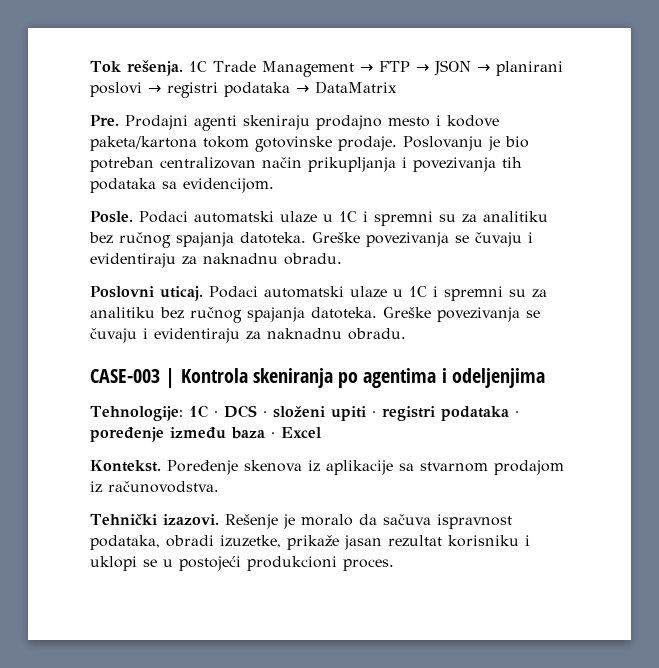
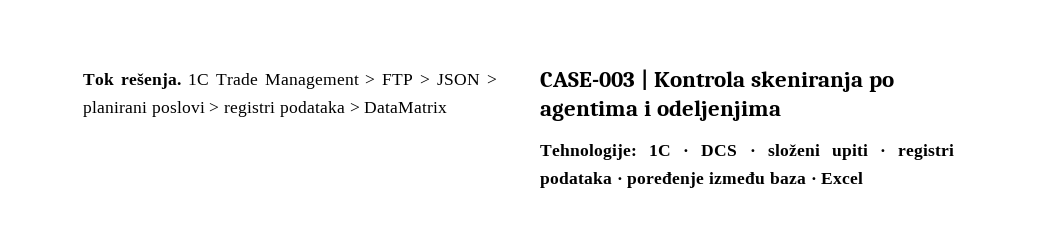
- 1C Trade Management → FTP → JSON → planirani poslovi → registri podataka → DataMatrix
+ 1C Trade Management > FTP > JSON > planirani poslovi > registri podataka > DataMatrix
- Pre. Prodajni agenti skeniraju prodajno mesto i kodove paketa/kartona tokom gotovinske prodaje. Poslovanju je bio potreban centralizovan način prikupljanja i povezivanja tih podataka sa evidencijom.
- Posle. Podaci automatski ulaze u 1C i spremni su za analitiku bez ručnog spajanja datoteka. Greške povezivanja se čuvaju i evidentiraju za naknadnu obradu.
- Poslovni uticaj. Podaci automatski ulaze u 1C i spremni su za analitiku bez ručnog spajanja datoteka. Greške povezivanja se čuvaju i evidentiraju za naknadnu obradu.
- Kontekst. Poređenje skenova iz aplikacije sa stvarnom prodajom iz računovodstva.
- Tehnički izazovi. Rešenje je moralo da sačuva ispravnost podataka, obradi izuzetke, prikaže jasan rezultat korisniku i uklopi se u postojeći produkcioni proces.

